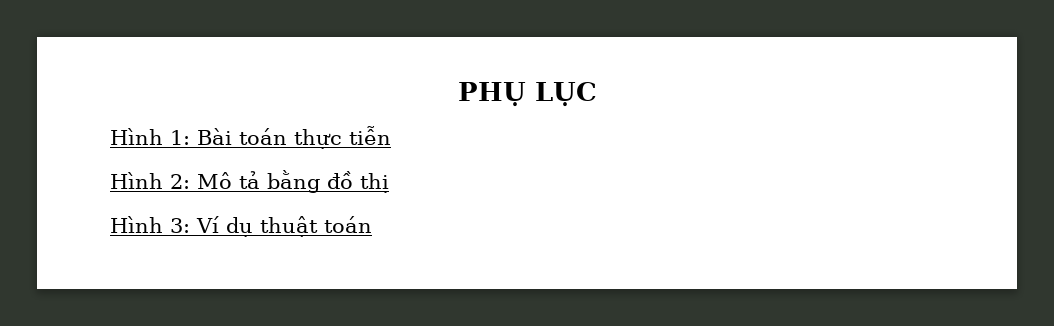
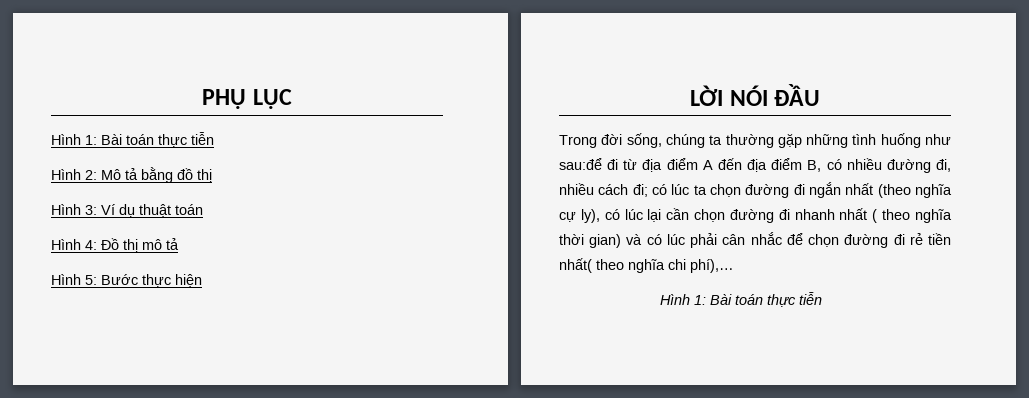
+ Hình 4: Đồ thị mô tả
+ Hình 5: Bước thực hiện
+ LỜI NÓI ĐẦU
+ Trong đời sống, chúng ta thường gặp những tình huống như sau:để đi từ địa điểm A đến địa điểm B, có nhiều đường đi, nhiều cách đi; có lúc ta chọn đường đi ngắn nhất (theo nghĩa cự ly), có lúc lại cần chọn đường đi nhanh nhất ( theo nghĩa thời gian) và có lúc phải cân nhắc để chọn đường đi rẻ tiền nhất( theo nghĩa chi phí),…
+ Hình 1: Bài toán thực tiễn

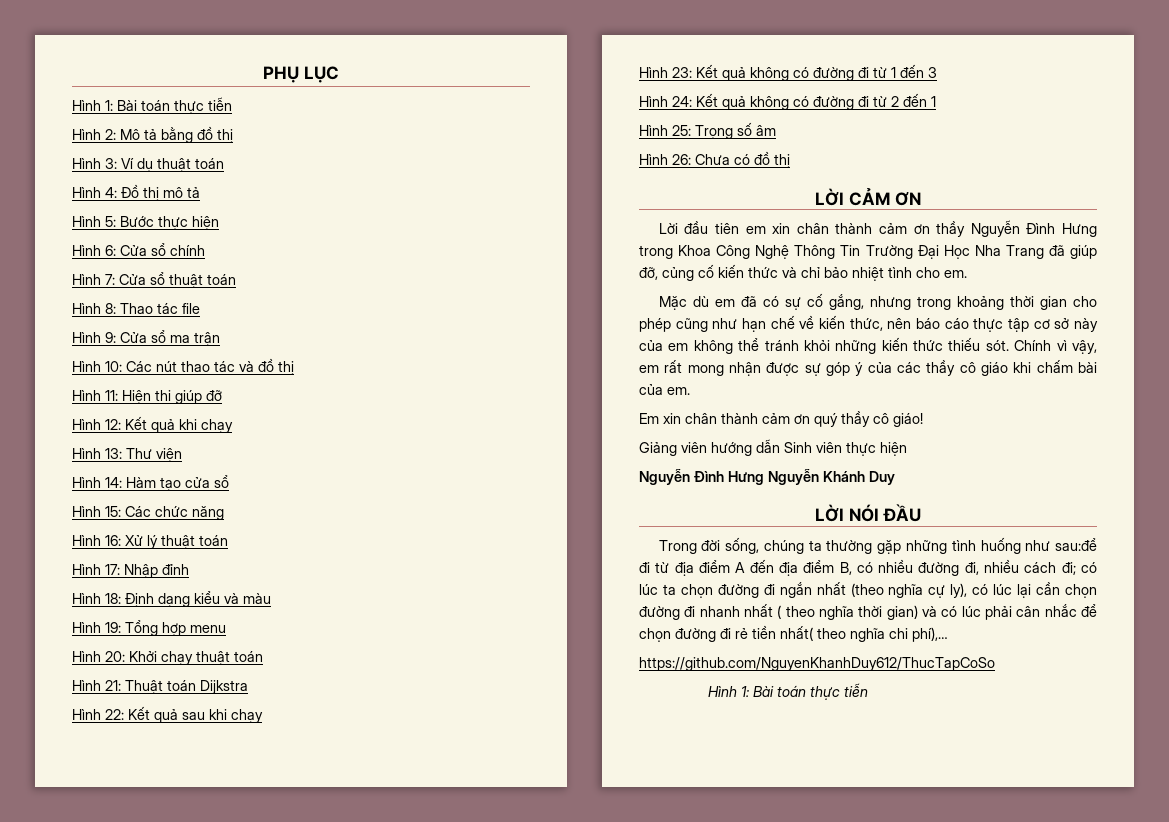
+ Hình 6: Cửa sổ chính
+ Hình 7: Cửa sổ thuật toán
+ Hình 8: Thao tác file
+ Hình 9: Cửa sổ ma trận
+ Hình 10: Các nút thao tác và đồ thị
+ Hình 11: Hiện thi giúp đỡ
+ Hình 12: Kết quả khi chạy
+ Hình 13: Thư viện
+ Hình 14: Hàm tạo cửa sổ
+ Hình 15: Các chức năng
+ Hình 16: Xử lý thuật toán
+ Hình 17: Nhập đỉnh
+ Hình 18: Định dạng kiểu và màu
+ Hình 19: Tổng hợp menu
+ Hình 20: Khởi chạy thuật toán
+ Hình 21: Thuật toán Dijkstra
+ Hình 22: Kết quả sau khi chạy
+ Hình 23: Kết quả không có đường đi từ 1 đến 3
+ Hình 24: Kết quả không có đường đi từ 2 đến 1
+ Hình 25: Trọng số âm
+ Hình 26: Chưa có đồ thị
+ LỜI CẢM ƠN
+ Lời đầu tiên em xin chân thành cảm ơn thầy Nguyễn Đình Hưng trong Khoa Công Nghệ Thông Tin Trường Đại Học Nha Trang đã giúp đỡ, củng cố kiến thức và chỉ bảo nhiệt tình cho em.
+ Mặc dù em đã có sự cố gắng, nhưng trong khoảng thời gian cho phép cũng như hạn chế về kiến thức, nên báo cáo thực tập cơ sở này của em không thể tránh khỏi những kiến thức thiếu sót. Chính vì vậy, em rất mong nhận được sự góp ý của các thầy cô giáo khi chấm bài của em.
+ Em xin chân thành cảm ơn quý thầy cô giáo!
+ Giảng viên hướng dẫn Sinh viên thực hiện
+ Nguyễn Đình Hưng Nguyễn Khánh Duy
+ https://github.com/NguyenKhanhDuy612/ThucTapCoSo

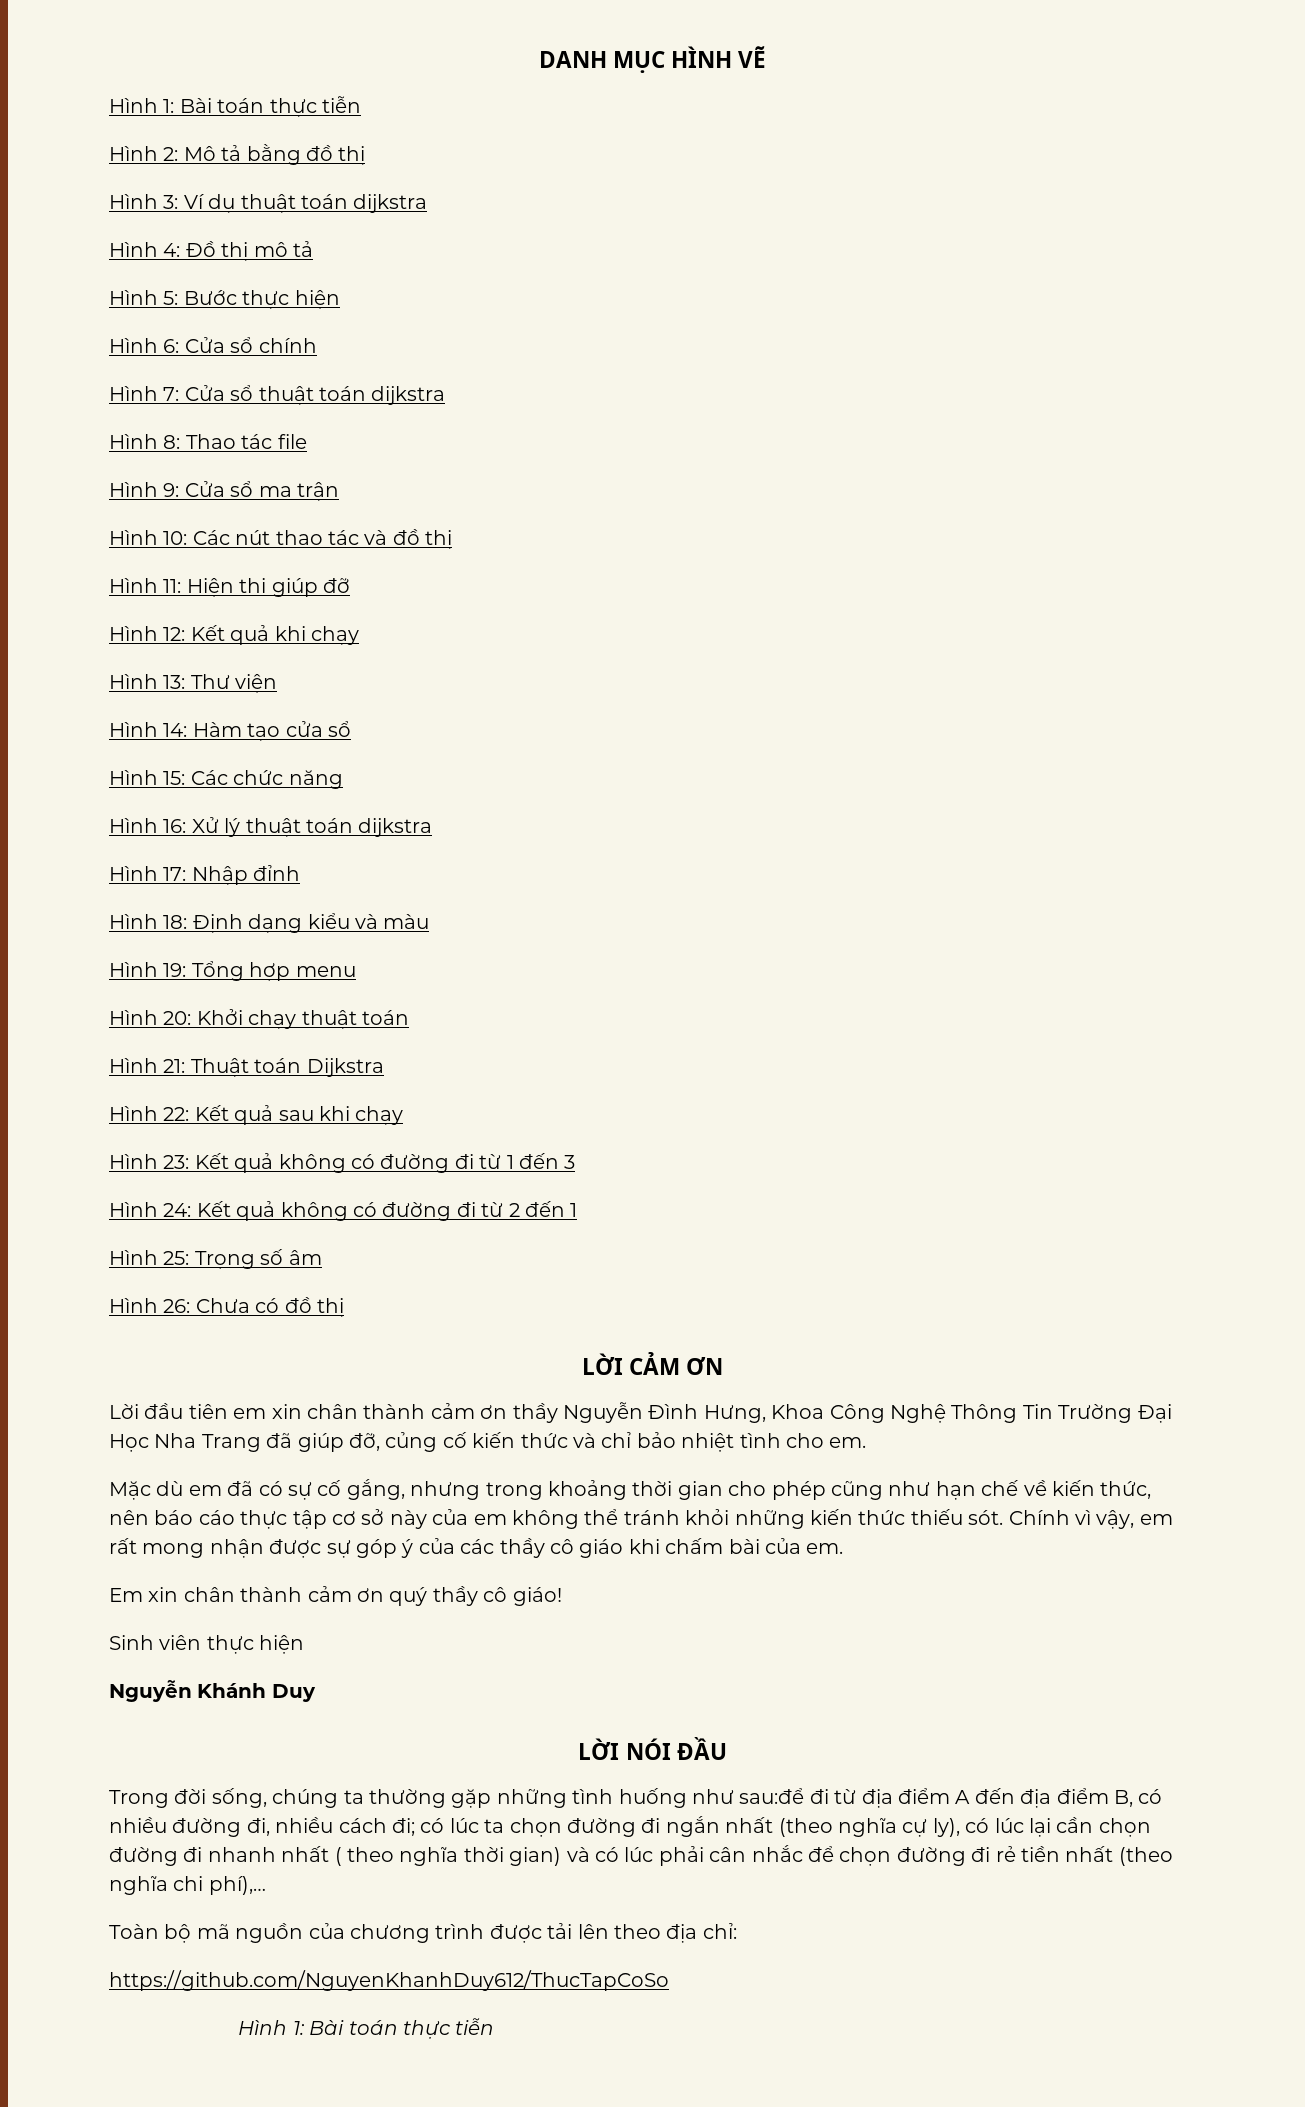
- PHỤ LỤC
+ DANH MỤC HÌNH VẼ
- Hình 3: Ví dụ thuật toán
+ Hình 3: Ví dụ thuật toán dijkstra
- Hình 7: Cửa sổ thuật toán
+ Hình 7: Cửa sổ thuật toán dijkstra
- Hình 16: Xử lý thuật toán
+ Hình 16: Xử lý thuật toán dijkstra
- Lời đầu tiên em xin chân thành cảm ơn thầy Nguyễn Đình Hưng trong Khoa Công Nghệ Thông Tin Trường Đại Học Nha Trang đã giúp đỡ, củng cố kiến thức và chỉ bảo nhiệt tình cho em.
+ Lời đầu tiên em xin chân thành cảm ơn thầy Nguyễn Đình Hưng, Khoa Công Nghệ Thông Tin Trường Đại Học Nha Trang đã giúp đỡ, củng cố kiến thức và chỉ bảo nhiệt tình cho em.
- Giảng viên hướng dẫn Sinh viên thực hiện
+ Sinh viên thực hiện
- Nguyễn Đình Hưng Nguyễn Khánh Duy
+ Nguyễn Khánh Duy
- có lúc ta chọn đường đi ngắn nhất (theo nghĩa cự ly), có lúc lại cần chọn đường đi nhanh nhất ( theo nghĩa thời gian) và có lúc phải cân nhắc để chọn đường đi rẻ tiền nhất( theo nghĩa chi phí),…
+ có lúc ta chọn đường đi ngắn nhất (theo nghĩa cự ly), có lúc lại cần chọn đường đi nhanh nhất ( theo nghĩa thời gian) và có lúc phải cân nhắc để chọn đường đi rẻ tiền nhất (theo nghĩa chi phí),…
+ Toàn bộ mã nguồn của chương trình được tải lên theo địa chỉ:

